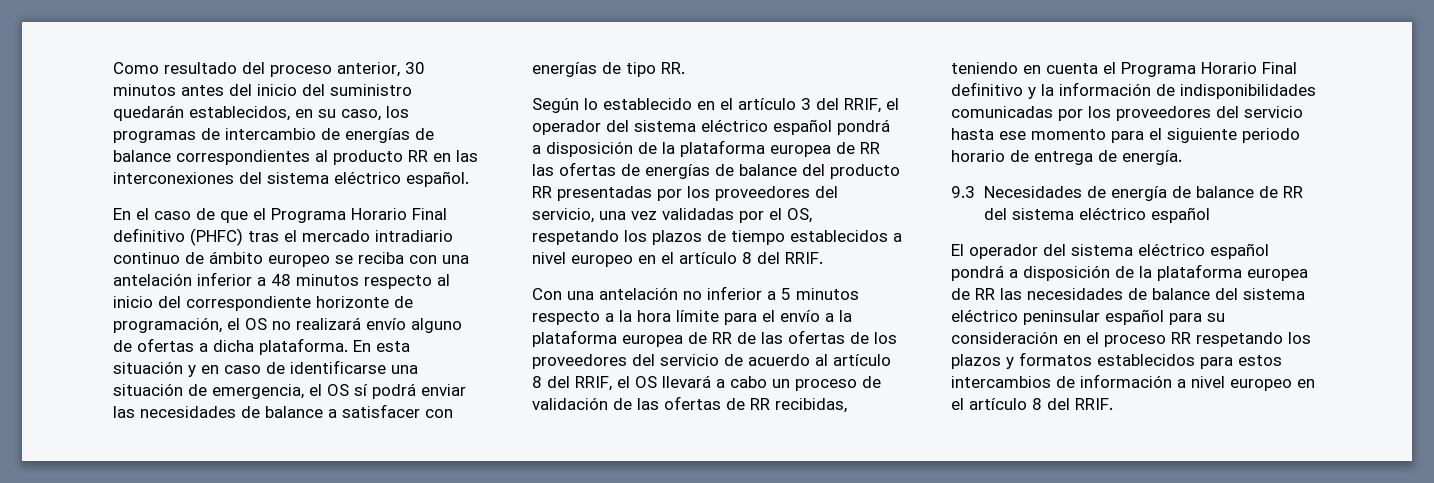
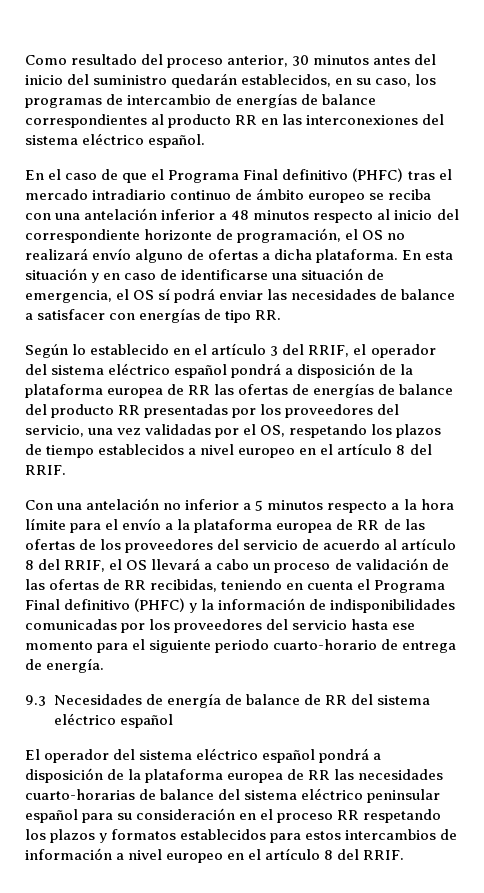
- En el caso de que el Programa Horario Final definitivo (PHFC) tras el mercado intradiario continuo de ámbito europeo se reciba con una antelación inferior a 48 minutos respecto al inicio del correspondiente horizonte de programación, el OS no realizará envío alguno de ofertas a dicha plataforma.
+ En el caso de que el Programa Final definitivo (PHFC) tras el mercado intradiario continuo de ámbito europeo se reciba con una antelación inferior a 48 minutos respecto al inicio del correspondiente horizonte de programación, el OS no realizará envío alguno de ofertas a dicha plataforma.
- Con una antelación no inferior a 5 minutos respecto a la hora límite para el envío a la plataforma europea de RR de las ofertas de los proveedores del servicio de acuerdo al artículo 8 del RRIF, el OS llevará a cabo un proceso de validación de las ofertas de RR recibidas, teniendo en cuenta el Programa Horario Final definitivo y la información de indisponibilidades comunicadas por los proveedores del servicio hasta ese momento para el siguiente periodo horario de entrega de energía.
+ Con una antelación no inferior a 5 minutos respecto a la hora límite para el envío a la plataforma europea de RR de las ofertas de los proveedores del servicio de acuerdo al artículo 8 del RRIF, el OS llevará a cabo un proceso de validación de las ofertas de RR recibidas, teniendo en cuenta el Programa Final definitivo (PHFC) y la información de indisponibilidades comunicadas por los proveedores del servicio hasta ese momento para el siguiente periodo cuarto-horario de entrega de energía.
- El operador del sistema eléctrico español pondrá a disposición de la plataforma europea de RR las necesidades de balance del sistema eléctrico peninsular español para su consideración en el proceso RR respetando los plazos y formatos establecidos para estos intercambios de información a nivel europeo en el artículo 8 del RRIF.
+ El operador del sistema eléctrico español pondrá a disposición de la plataforma europea de RR las necesidades cuarto-horarias de balance del sistema eléctrico peninsular español para su consideración en el proceso RR respetando los plazos y formatos establecidos para estos intercambios de información a nivel europeo en el artículo 8 del RRIF.

